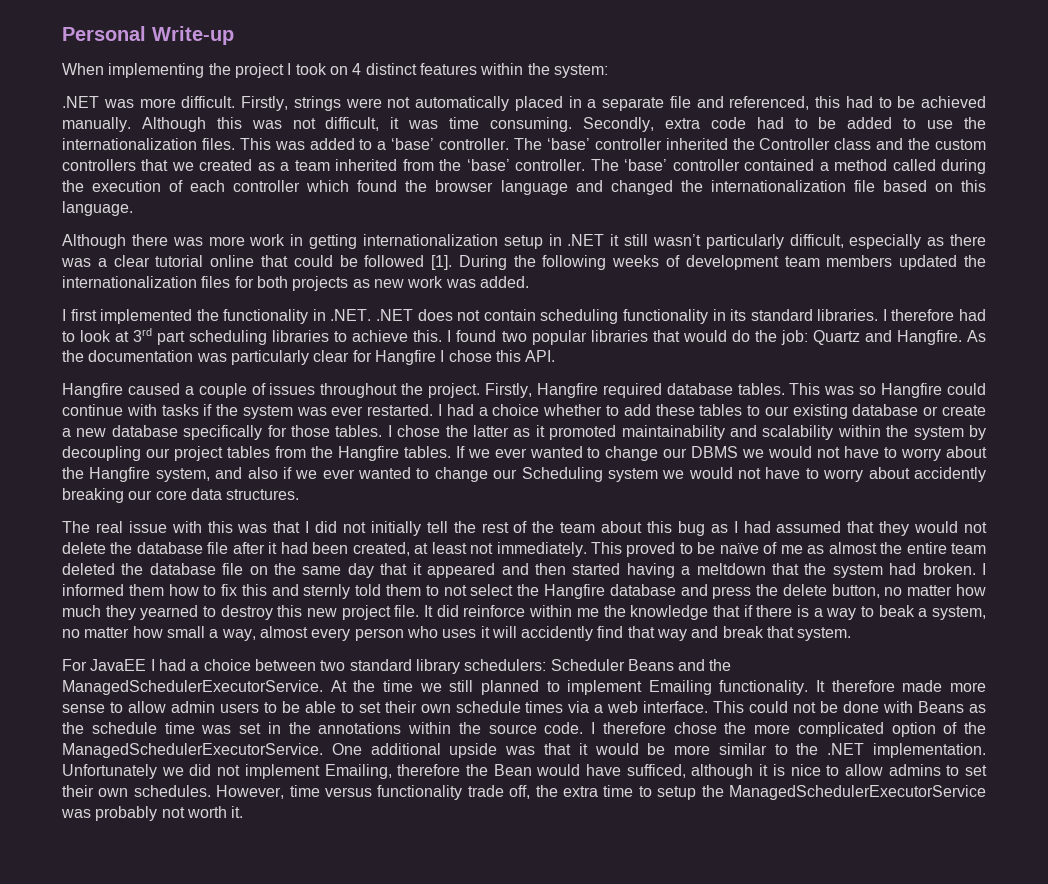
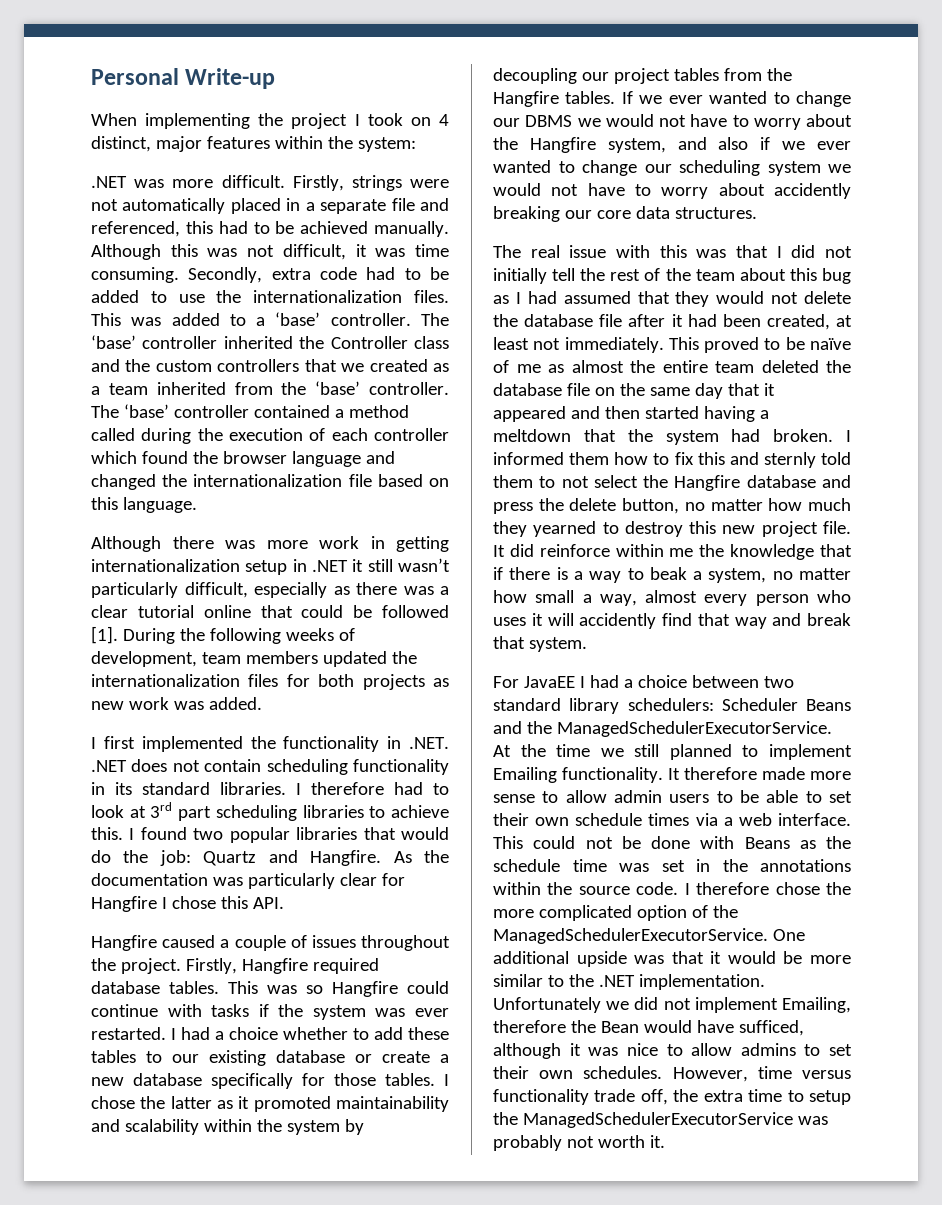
- When implementing the project I took on 4 distinct features within the system:
+ When implementing the project I took on 4 distinct, major features within the system:
- During the following weeks of development team members updated the internationalization files for both projects as new work was added.
+ During the following weeks of development, team members updated the internationalization files for both projects as new work was added.
- If we ever wanted to change our DBMS we would not have to worry about the Hangfire system, and also if we ever wanted to change our Scheduling system we would not have to worry about accidently breaking our core data structures.
+ If we ever wanted to change our DBMS we would not have to worry about the Hangfire system, and also if we ever wanted to change our scheduling system we would not have to worry about accidently breaking our core data structures.
- Unfortunately we did not implement Emailing, therefore the Bean would have sufficed, although it is nice to allow admins to set their own schedules.
+ Unfortunately we did not implement Emailing, therefore the Bean would have sufficed, although it was nice to allow admins to set their own schedules.

